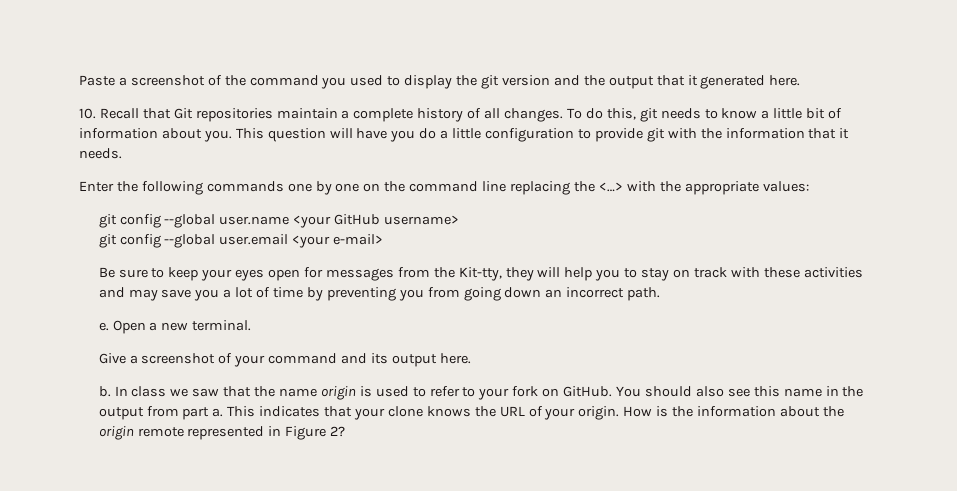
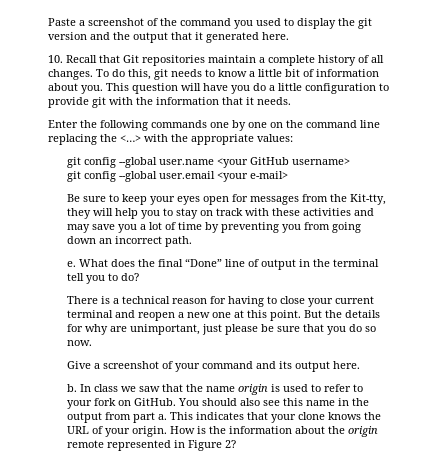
- Open a new terminal.
+ What does the final “Done” line of output in the terminal tell you to do?
+ There is a technical reason for having to close your current terminal and reopen a new one at this point. But the details for why are unimportant, just please be sure that you do so now.

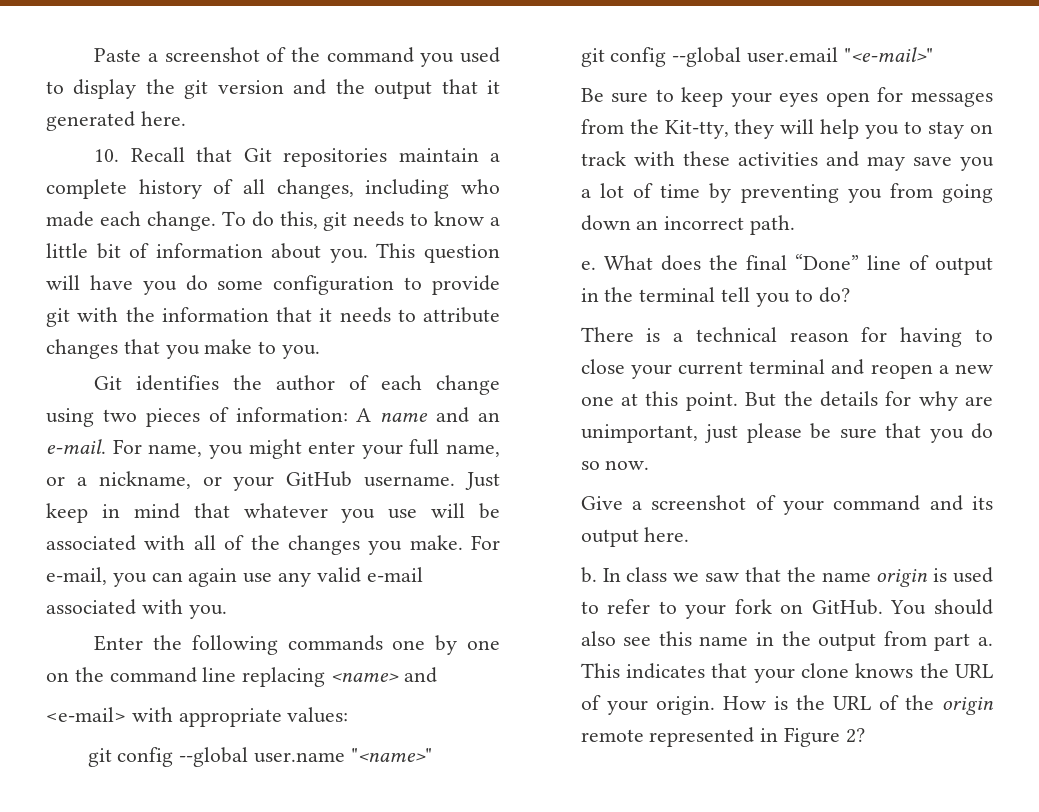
- 10. Recall that Git repositories maintain a complete history of all changes.
+ 10. Recall that Git repositories maintain a complete history of all changes, including who made each change.
- This question will have you do a little configuration to provide git with the information that it needs.
+ This question will have you do some configuration to provide git with the information that it needs to attribute changes that you make to you.
+ Git identifies the author of each change using two pieces of information: A name and an e-mail. For name, you might enter your full name, or a nickname, or your GitHub username. Just keep in mind that whatever you use will be associated with all of the changes you make. For e-mail, you can again use any valid e-mail associated with you.
- Enter the following commands one by one on the command line replacing the <…> with the appropriate values:
+ Enter the following commands one by one on the command line replacing <name> and
+ <e-mail> with appropriate values:
- git config --global user.name <your GitHub username>
+ git config --global user.name "<name>"
- git config --global user.email <your e-mail>
+ git config --global user.email "<e-mail>"
- How is the information about the origin remote represented in Figure 2?
+ How is the URL of the origin remote represented in Figure 2?

